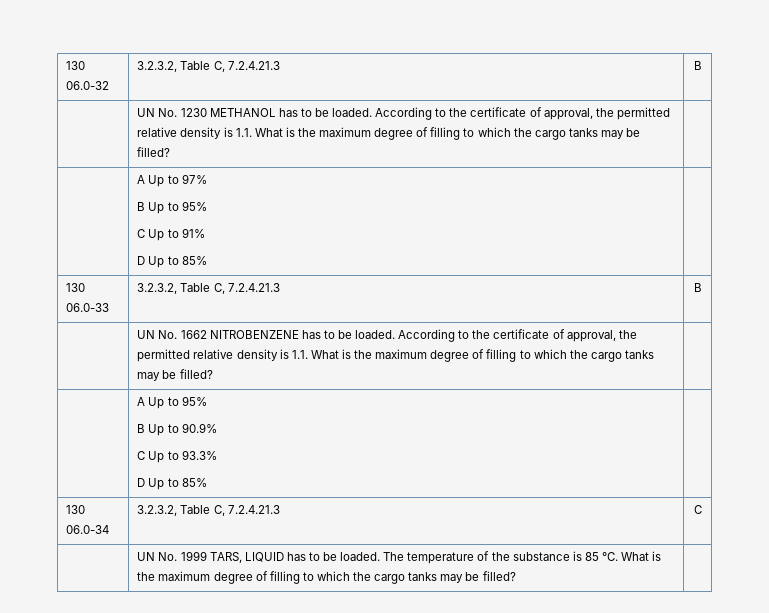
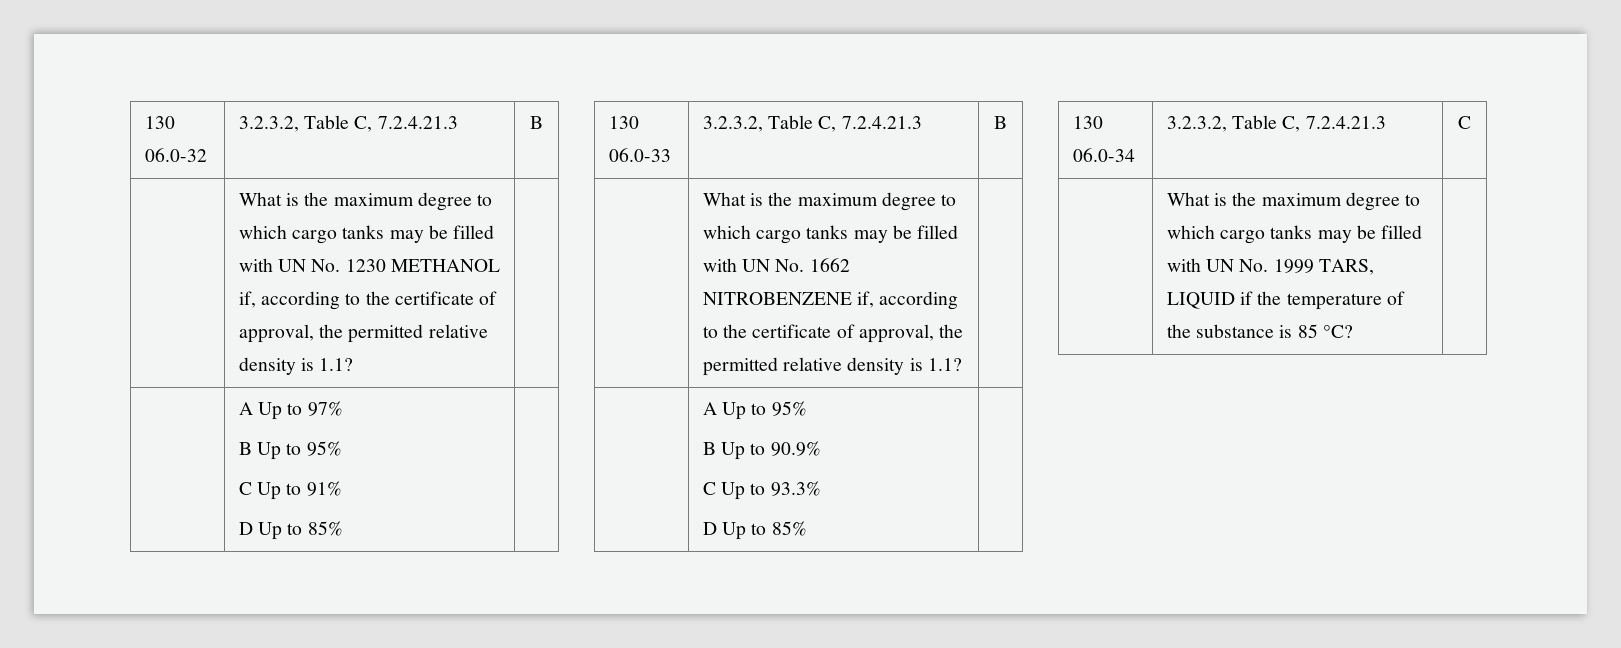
- | UN No. 1230 METHANOL has to be loaded. According to the certificate of approval, the permitted relative density is 1.1. What is the maximum degree of filling to which the cargo tanks may be filled? |
+ | What is the maximum degree to which cargo tanks may be filled with UN No. 1230 METHANOL if, according to the certificate of approval, the permitted relative density is 1.1? |
- | UN No. 1662 NITROBENZENE has to be loaded. According to the certificate of approval, the permitted relative density is 1.1. What is the maximum degree of filling to which the cargo tanks may be filled? |
+ | What is the maximum degree to which cargo tanks may be filled with UN No. 1662 NITROBENZENE if, according to the certificate of approval, the permitted relative density is 1.1? |
- | UN No. 1999 TARS, LIQUID has to be loaded. The temperature of the substance is 85 °C. What is the maximum degree of filling to which the cargo tanks may be filled? |
+ | What is the maximum degree to which cargo tanks may be filled with UN No. 1999 TARS, LIQUID if the temperature of the substance is 85 °C? |

